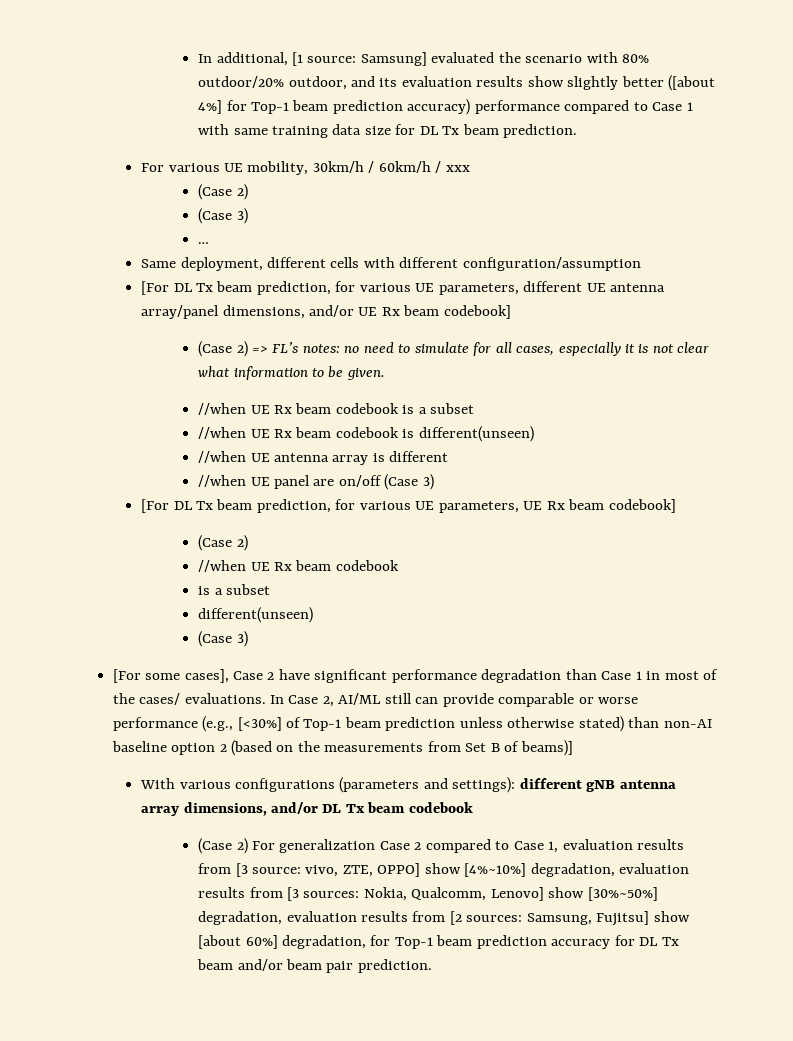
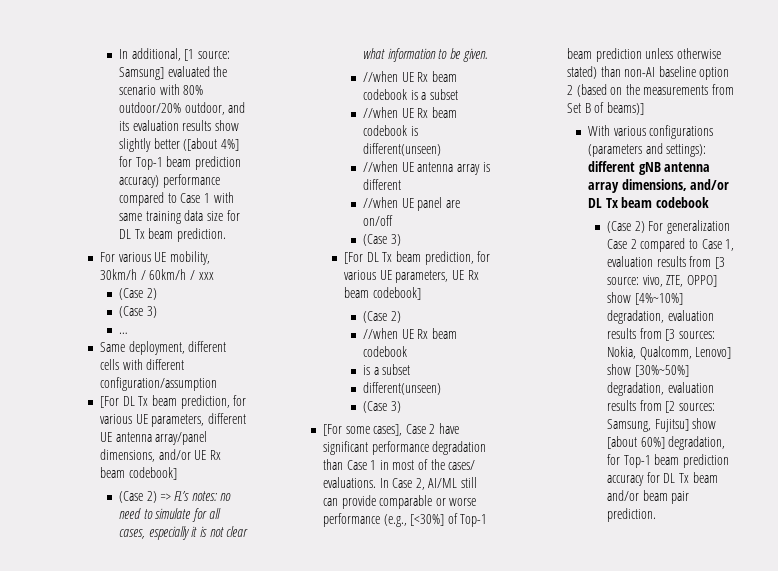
- //when UE panel are on/off (Case 3)
+ //when UE panel are on/off
+ (Case 3)

